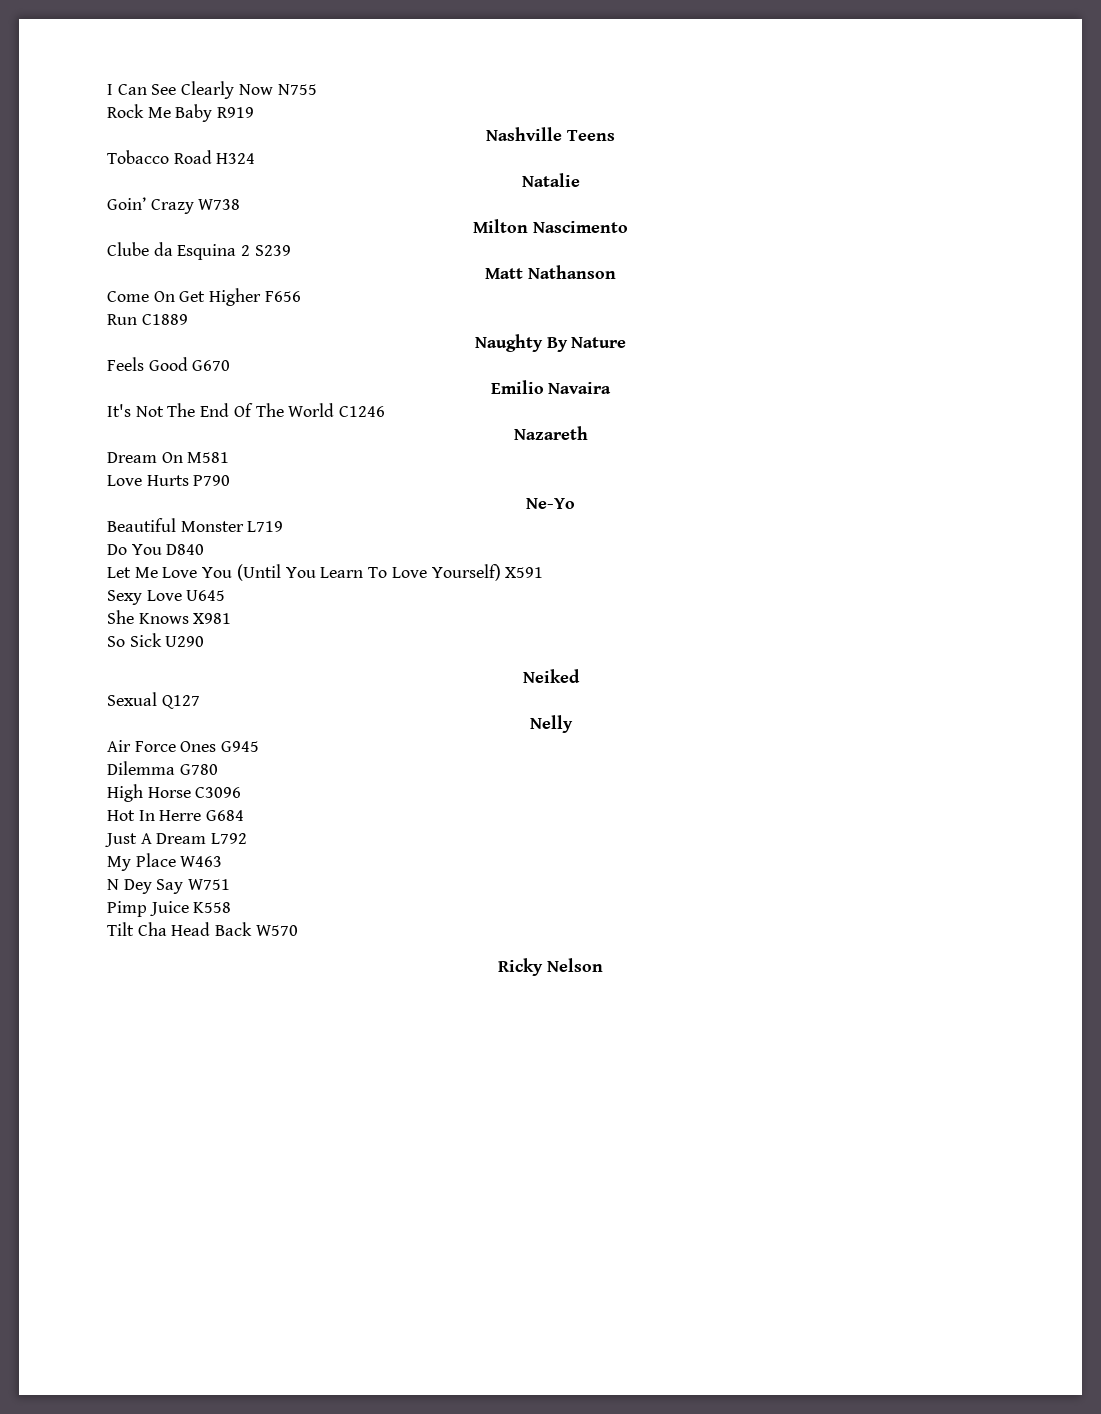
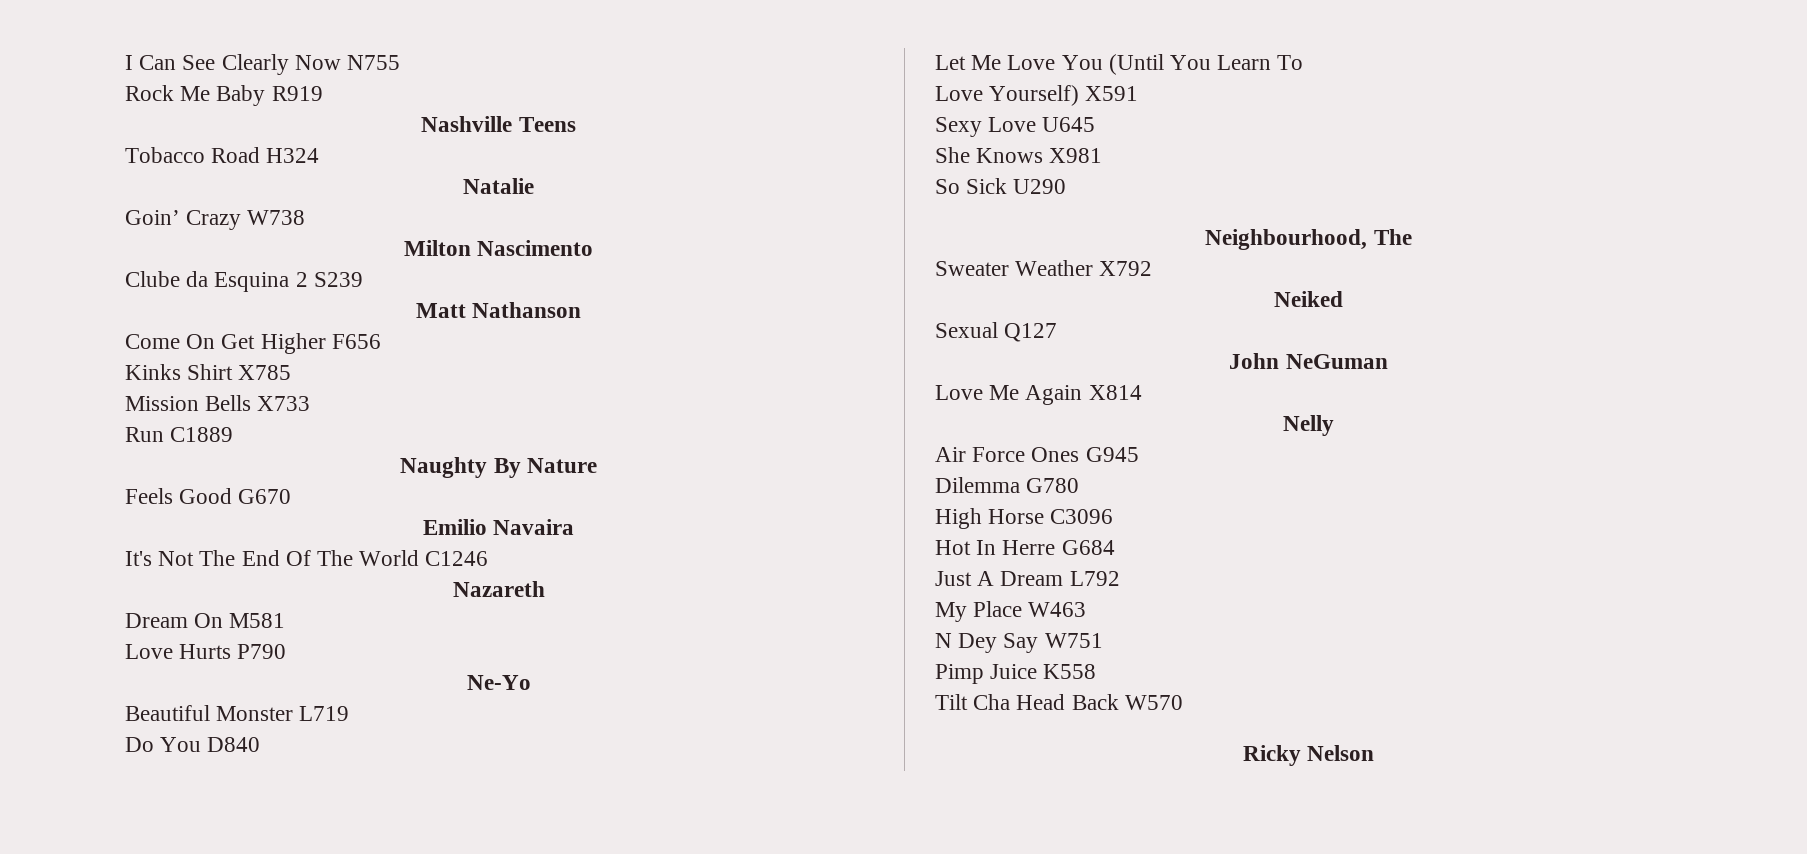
+ Kinks Shirt X785
+ Mission Bells X733
- Let Me Love You (Until You Learn To Love Yourself) X591
+ Let Me Love You (Until You Learn To
+ Love Yourself) X591
+ Neighbourhood, The
+ Sweater Weather X792
  Neiked
  Sexual Q127
+ John NeGuman
+ Love Me Again X814

